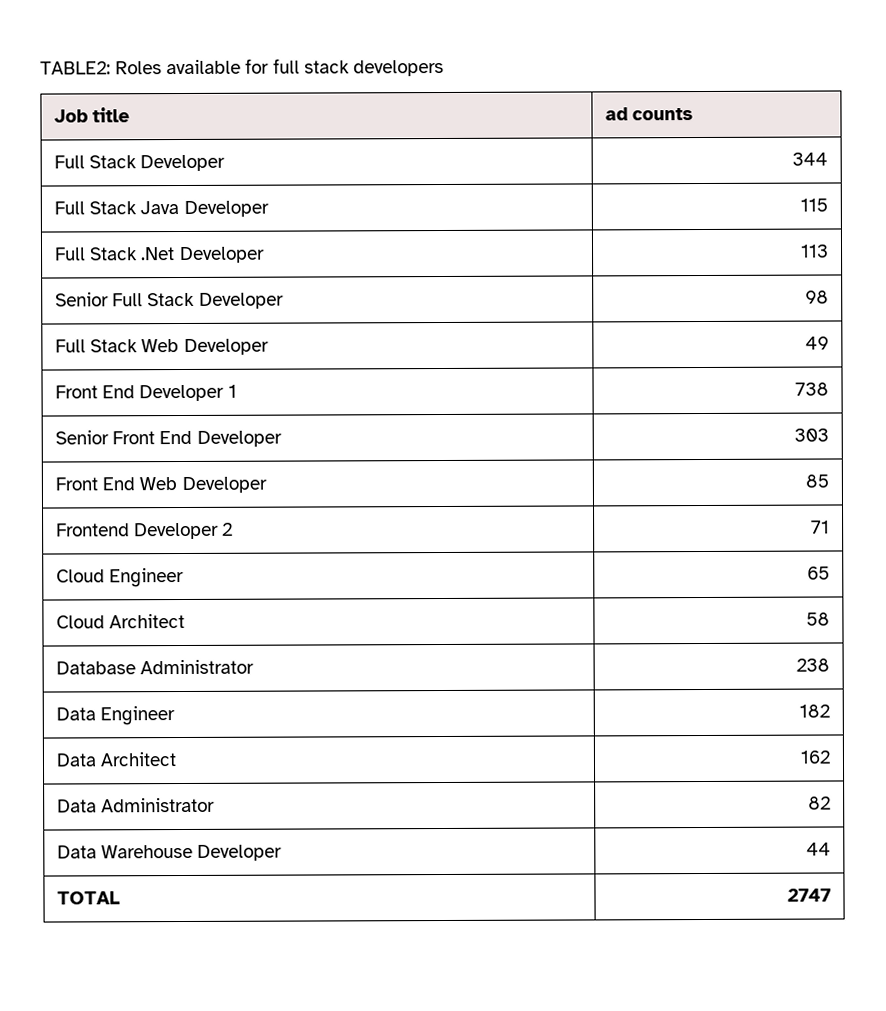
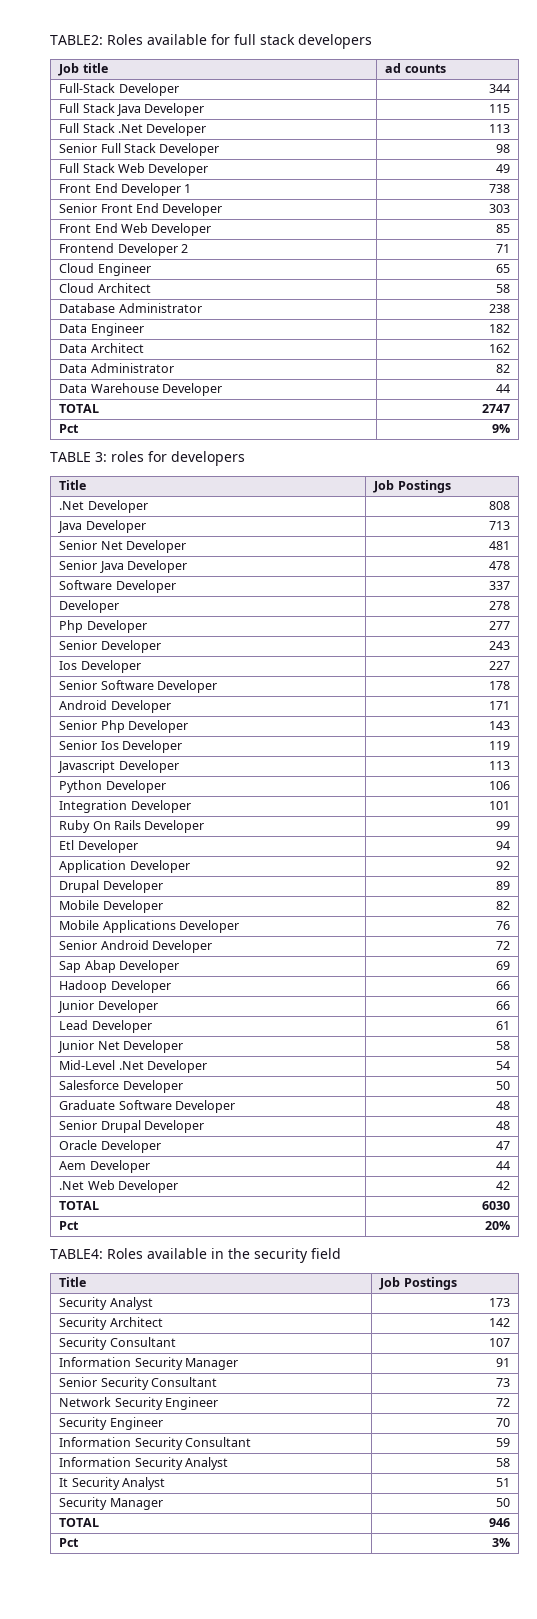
- Full Stack Developer | 344
+ Full-Stack Developer | 344
+ Pct | 9%
+ TABLE 3: roles for developers
+ Title | Job Postings
+ .Net Developer | 808
+ Java Developer | 713
+ Senior Net Developer | 481
+ Senior Java Developer | 478
+ Software Developer | 337
+ Developer | 278
+ Php Developer | 277
+ Senior Developer | 243
+ Ios Developer | 227
+ Senior Software Developer | 178
+ Android Developer | 171
+ Senior Php Developer | 143
+ Senior Ios Developer | 119
+ Javascript Developer | 113
+ Python Developer | 106
+ Integration Developer | 101
+ Ruby On Rails Developer | 99
+ Etl Developer | 94
+ Application Developer | 92
+ Drupal Developer | 89
+ Mobile Developer | 82
+ Mobile Applications Developer | 76
+ Senior Android Developer | 72
+ Sap Abap Developer | 69
+ Hadoop Developer | 66
+ Junior Developer | 66
+ Lead Developer | 61
+ Junior Net Developer | 58
+ Mid-Level .Net Developer | 54
+ Salesforce Developer | 50
+ Graduate Software Developer | 48
+ Senior Drupal Developer | 48
+ Oracle Developer | 47
+ Aem Developer | 44
+ .Net Web Developer | 42
+ TOTAL | 6030
+ Pct | 20%
+ TABLE4: Roles available in the security field
+ Title | Job Postings
+ Security Analyst | 173
+ Security Architect | 142
+ Security Consultant | 107
+ Information Security Manager | 91
+ Senior Security Consultant | 73
+ Network Security Engineer | 72
+ Security Engineer | 70
+ Information Security Consultant | 59
+ Information Security Analyst | 58
+ It Security Analyst | 51
+ Security Manager | 50
+ TOTAL | 946
+ Pct | 3%

